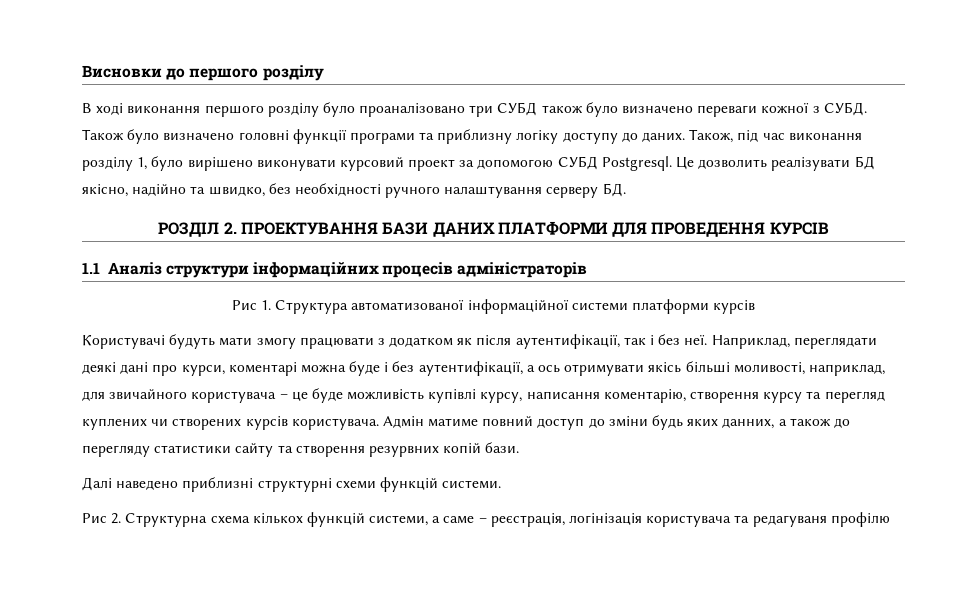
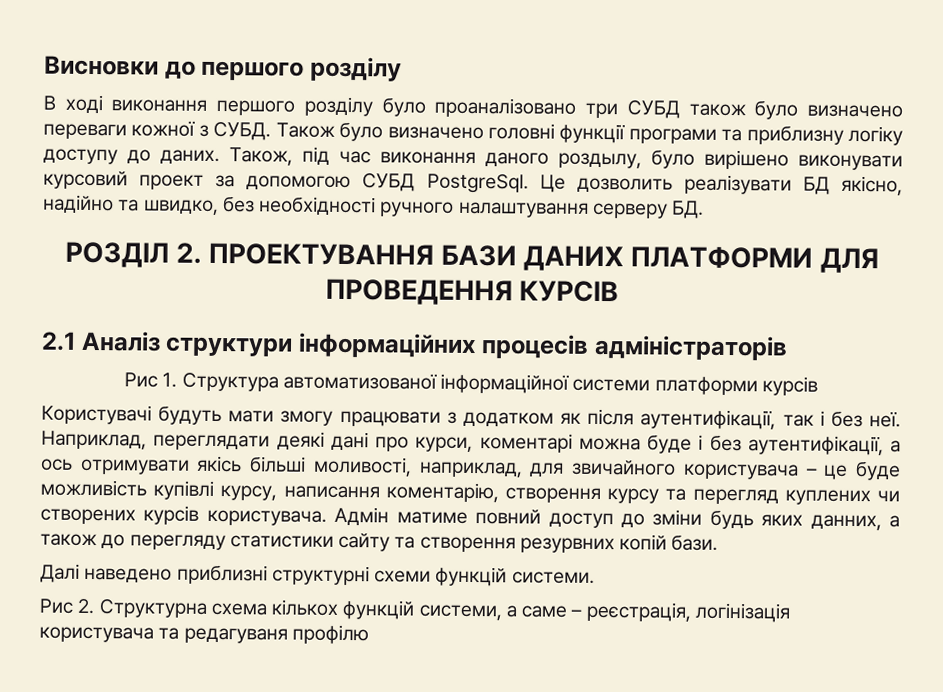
- Також, під час виконання розділу 1, було вирішено виконувати курсовий проект за допомогою СУБД Postgresql.
+ Також, під час виконання даного роздылу, було вирішено виконувати курсовий проект за допомогою СУБД PostgreSql.
- 1.1 Аналіз структури інформаційних процесів адміністраторів
+ 2.1 Аналіз структури інформаційних процесів адміністраторів

